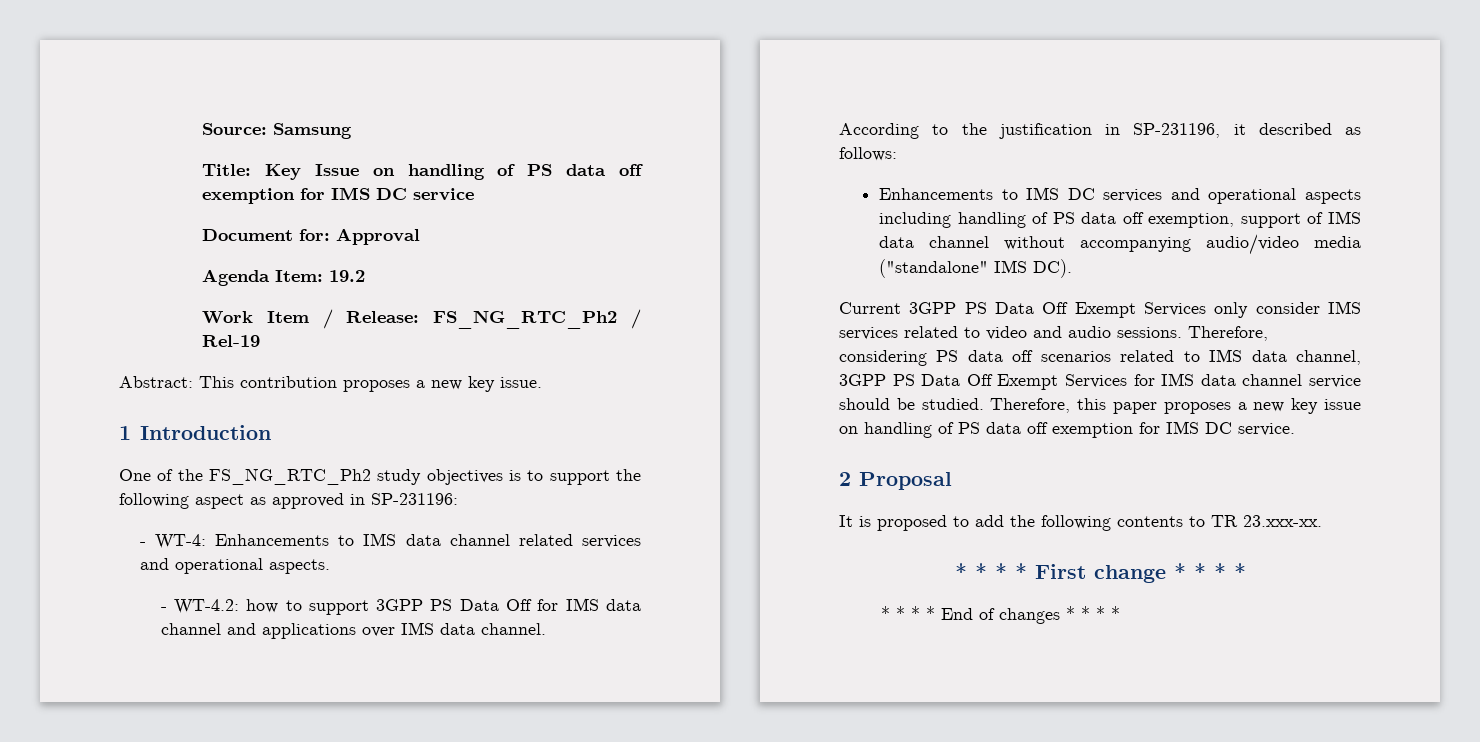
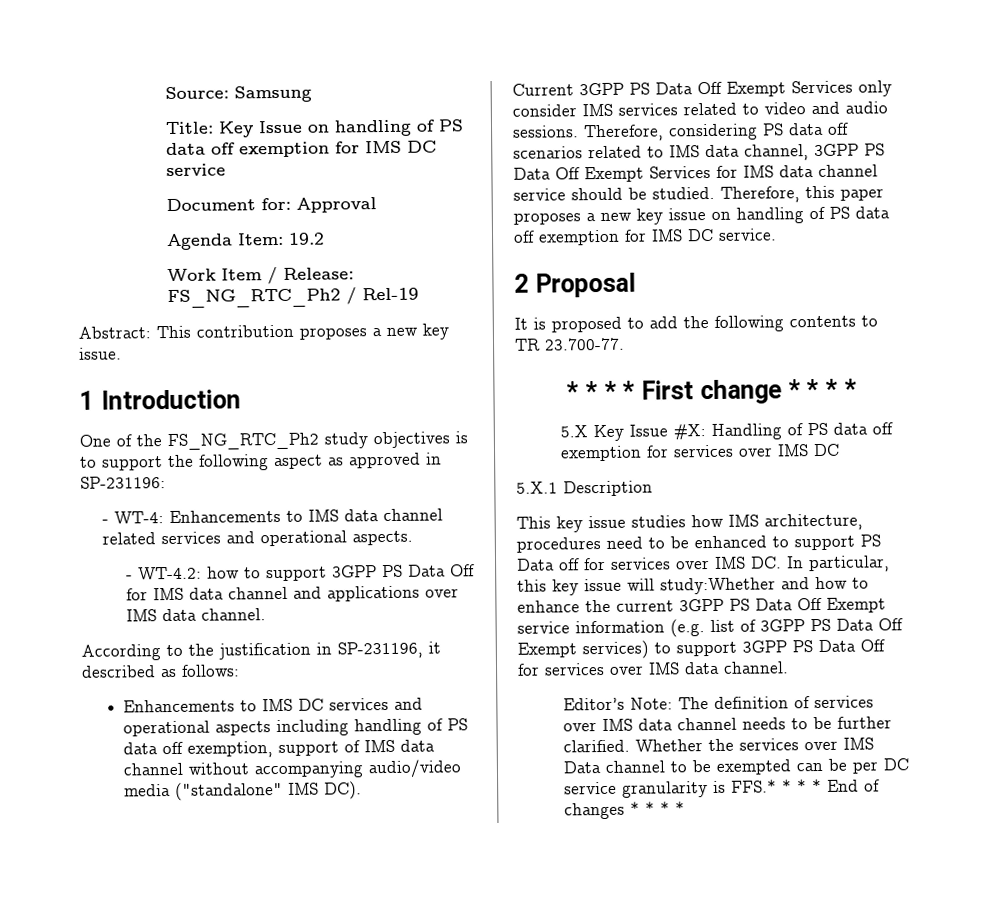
- It is proposed to add the following contents to TR 23.xxx-xx.
+ It is proposed to add the following contents to TR 23.700-77.
- * * * * End of changes * * * *
+ 5.X Key Issue #X: Handling of PS data off exemption for services over IMS DC
+ 5.X.1 Description
+ This key issue studies how IMS architecture, procedures need to be enhanced to support PS Data off for services over IMS DC. In particular, this key issue will study:Whether and how to enhance the current 3GPP PS Data Off Exempt service information (e.g. list of 3GPP PS Data Off Exempt services) to support 3GPP PS Data Off for services over IMS data channel.
+ Editor’s Note: The definition of services over IMS data channel needs to be further clarified. Whether the services over IMS Data channel to be exempted can be per DC service granularity is FFS.* * * * End of changes * * * *

